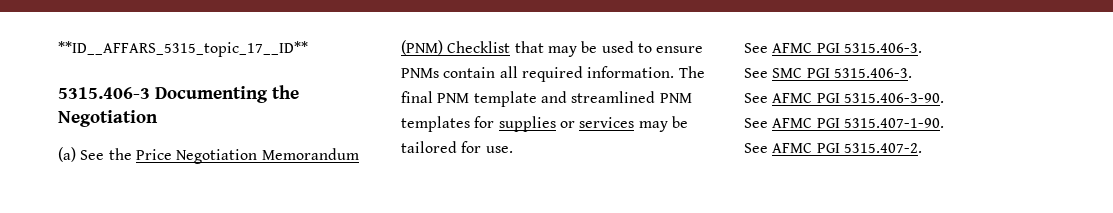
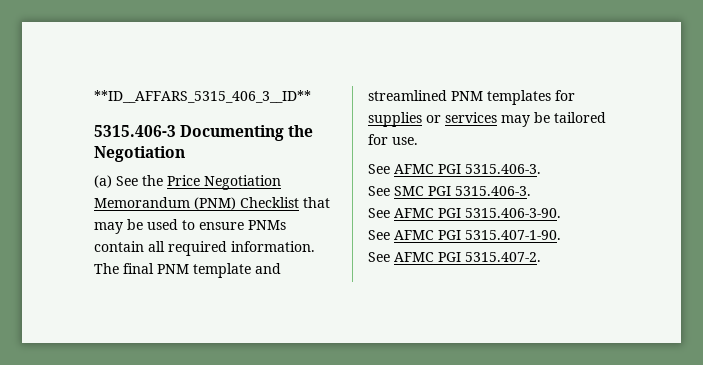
- **ID__AFFARS_5315_topic_17__ID**
+ **ID__AFFARS_5315_406_3__ID**

